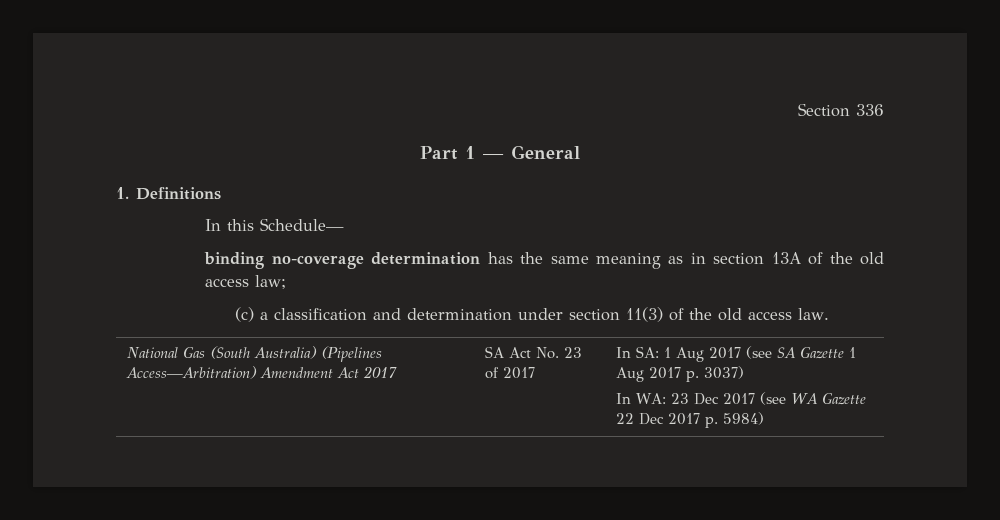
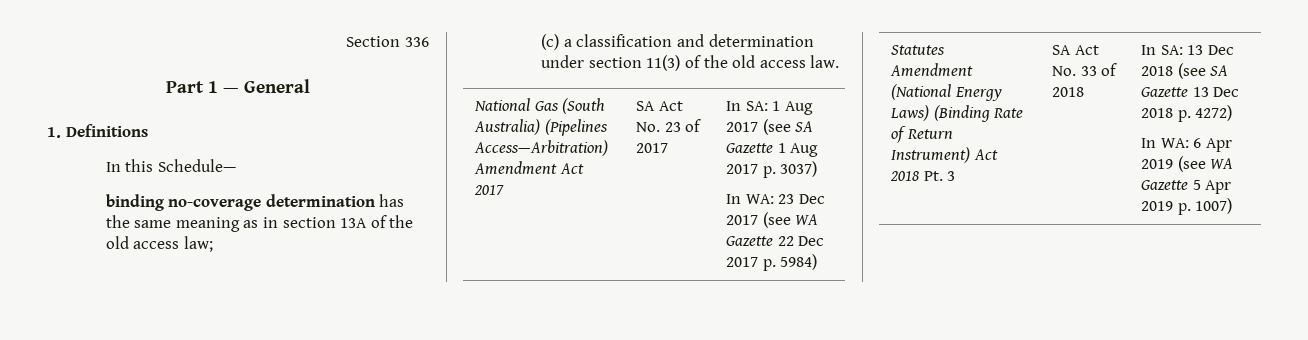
+ Statutes Amendment (National Energy Laws) (Binding Rate of Return Instrument) Act 2018 Pt. 3 | SA Act No. 33 of 2018 | In SA: 13 Dec 2018 (see SA Gazette 13 Dec 2018 p. 4272)
+ In WA: 6 Apr 2019 (see WA Gazette 5 Apr 2019 p. 1007)

